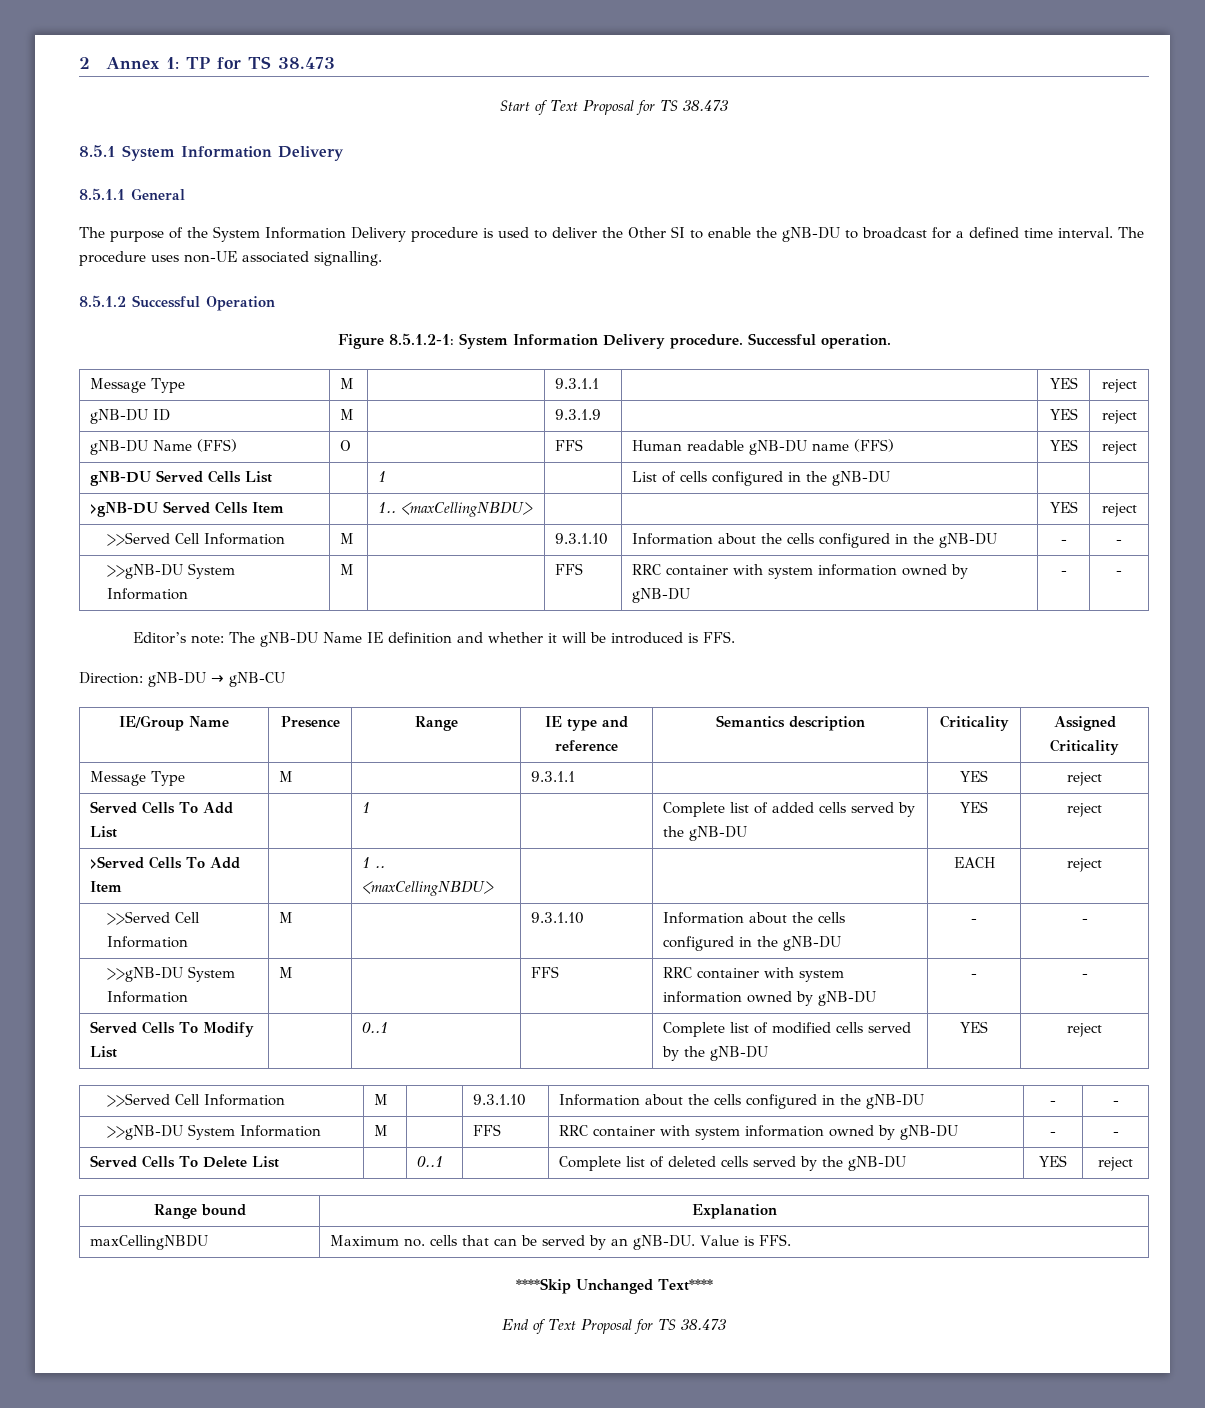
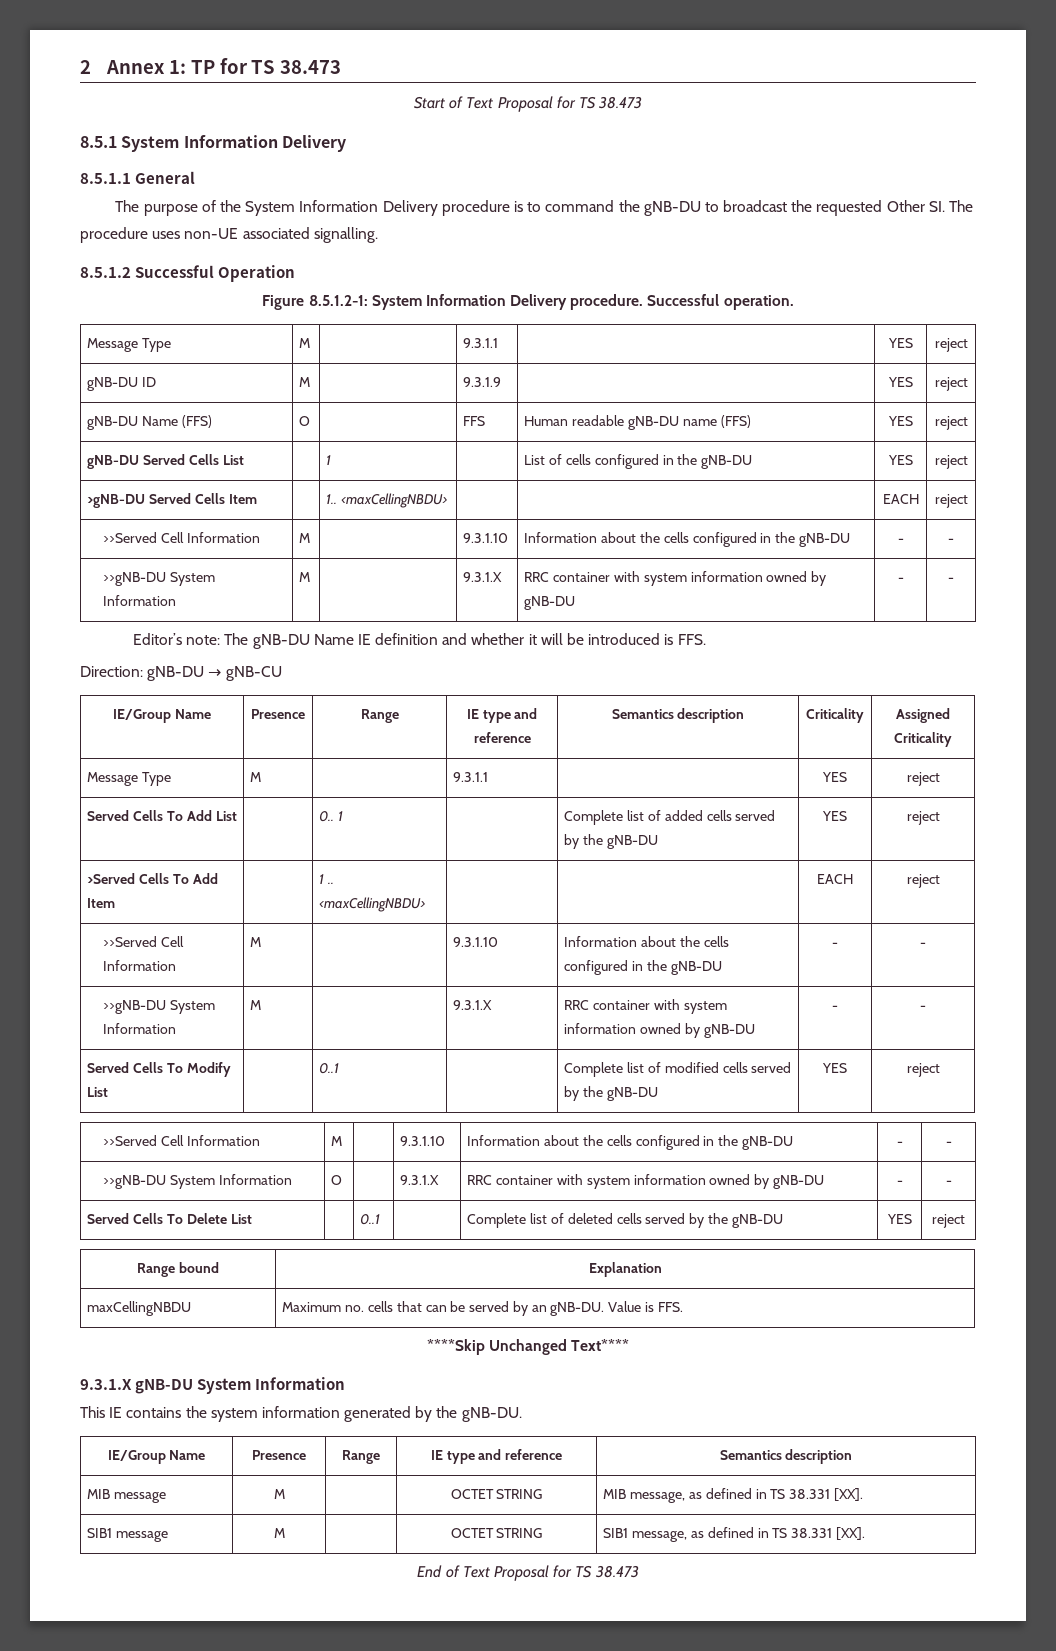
- The purpose of the System Information Delivery procedure is used to deliver the Other SI to enable the gNB-DU to broadcast for a defined time interval. The procedure uses non-UE associated signalling.
+ The purpose of the System Information Delivery procedure is to command the gNB-DU to broadcast the requested Other SI. The procedure uses non-UE associated signalling.
- gNB-DU Served Cells List | | 1 | | List of cells configured in the gNB-DU | |
+ gNB-DU Served Cells List | | 1 | | List of cells configured in the gNB-DU | YES | reject
- >gNB-DU Served Cells Item | | 1.. <maxCellingNBDU> | | | YES | reject
+ >gNB-DU Served Cells Item | | 1.. <maxCellingNBDU> | | | EACH | reject
  >>Served Cell Information | M | | 9.3.1.10 | Information about the cells configured in the gNB-DU | - | -
- >>gNB-DU System Information | M | | FFS | RRC container with system information owned by gNB-DU | - | -
+ >>gNB-DU System Information | M | | 9.3.1.X | RRC container with system information owned by gNB-DU | - | -
- Served Cells To Add List | | 1 | | Complete list of added cells served by the gNB-DU | YES | reject
+ Served Cells To Add List | | 0.. 1 | | Complete list of added cells served by the gNB-DU | YES | reject
  >Served Cells To Add Item | | 1 .. <maxCellingNBDU> | | | EACH | reject
  >>Served Cell Information | M | | 9.3.1.10 | Information about the cells configured in the gNB-DU | - | -
- >>gNB-DU System Information | M | | FFS | RRC container with system information owned by gNB-DU | - | -
+ >>gNB-DU System Information | M | | 9.3.1.X | RRC container with system information owned by gNB-DU | - | -
  Served Cells To Modify List | | 0..1 | | Complete list of modified cells served by the gNB-DU | YES | reject
  >>Served Cell Information | M | | 9.3.1.10 | Information about the cells configured in the gNB-DU | - | -
- >>gNB-DU System Information | M | | FFS | RRC container with system information owned by gNB-DU | - | -
+ >>gNB-DU System Information | O | | 9.3.1.X | RRC container with system information owned by gNB-DU | - | -
+ 9.3.1.X gNB-DU System Information
+ This IE contains the system information generated by the gNB-DU.
+ IE/Group Name | Presence | Range | IE type and reference | Semantics description
+ MIB message | M | | OCTET STRING | MIB message, as defined in TS 38.331 [XX].
+ SIB1 message | M | | OCTET STRING | SIB1 message, as defined in TS 38.331 [XX].

